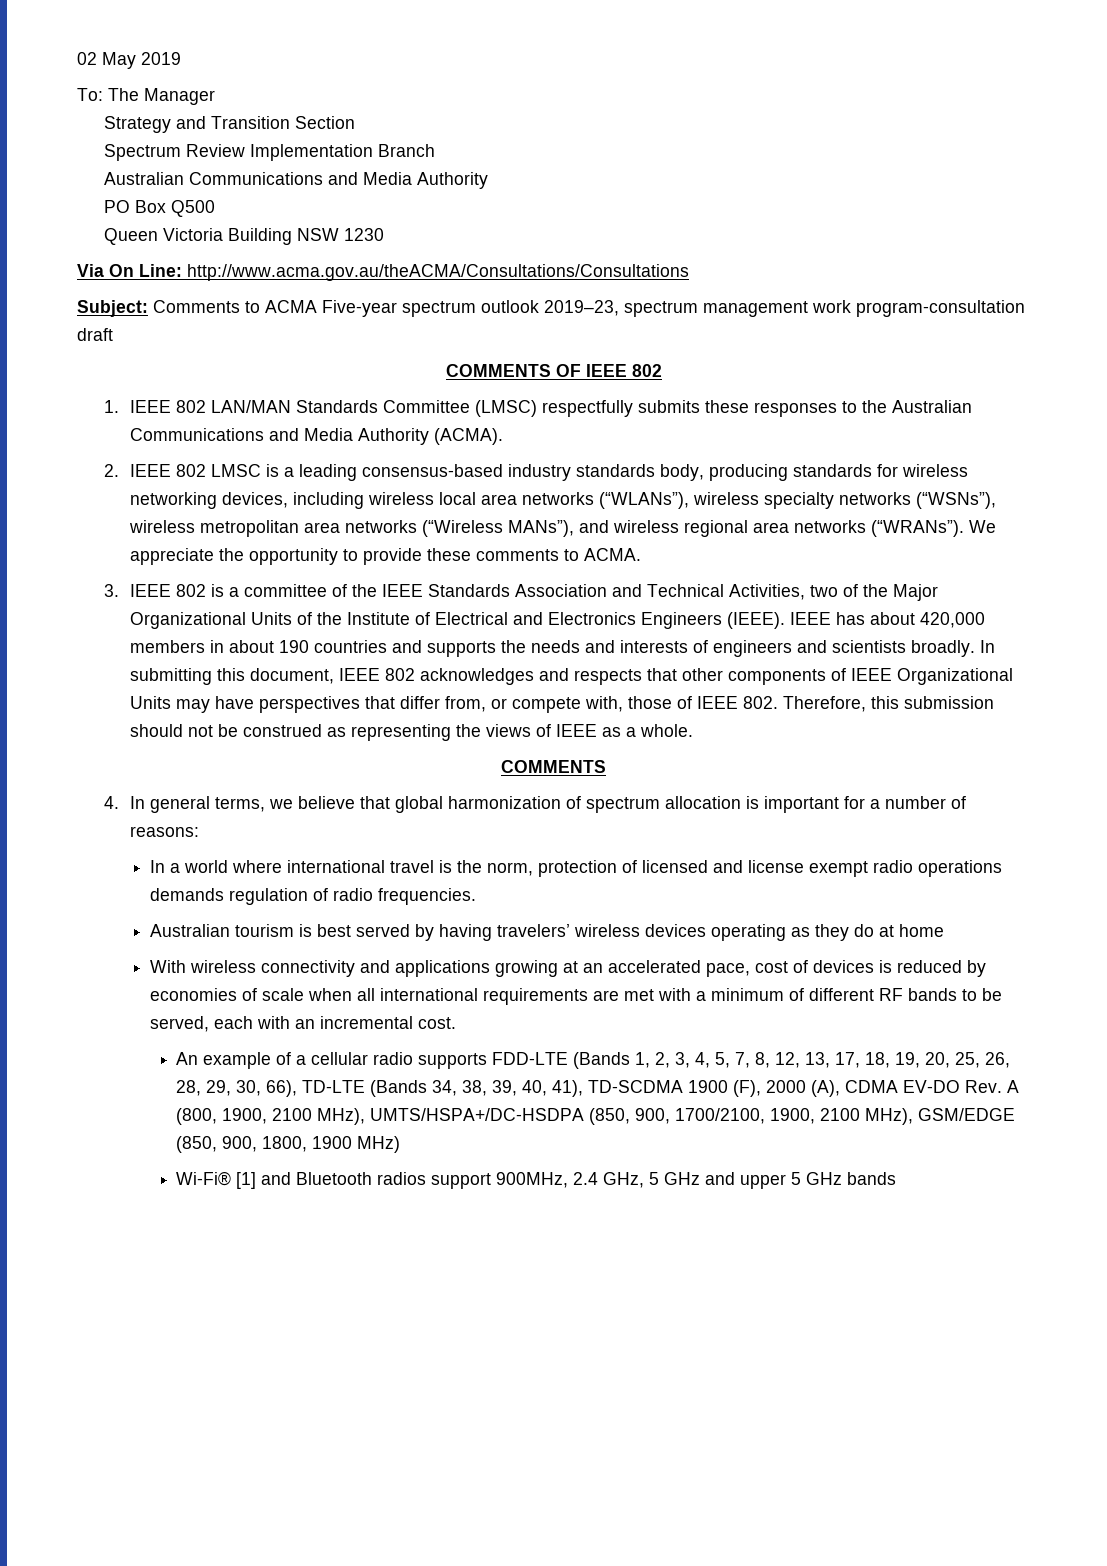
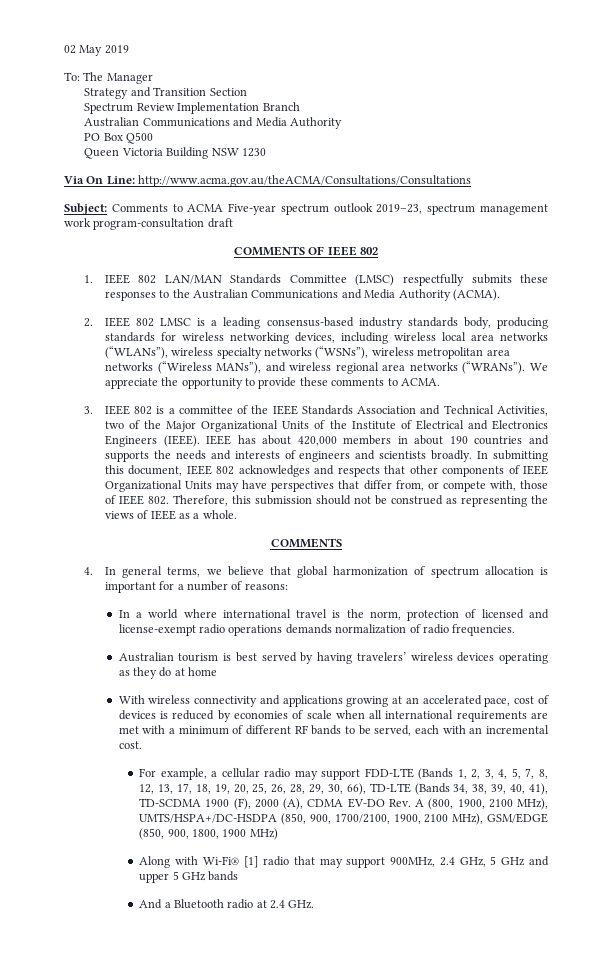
- In a world where international travel is the norm, protection of licensed and license exempt radio operations demands regulation of radio frequencies.
+ In a world where international travel is the norm, protection of licensed and license-exempt radio operations demands normalization of radio frequencies.
- An example of a cellular radio supports FDD-LTE (Bands 1, 2, 3, 4, 5, 7, 8, 12, 13, 17, 18, 19, 20, 25, 26, 28, 29, 30, 66), TD-LTE (Bands 34, 38, 39, 40, 41), TD-SCDMA 1900 (F), 2000 (A), CDMA EV-DO Rev. A (800, 1900, 2100 MHz), UMTS/HSPA+/DC-HSDPA (850, 900, 1700/2100, 1900, 2100 MHz), GSM/EDGE (850, 900, 1800, 1900 MHz)
+ For example, a cellular radio may support FDD-LTE (Bands 1, 2, 3, 4, 5, 7, 8, 12, 13, 17, 18, 19, 20, 25, 26, 28, 29, 30, 66), TD-LTE (Bands 34, 38, 39, 40, 41), TD-SCDMA 1900 (F), 2000 (A), CDMA EV-DO Rev. A (800, 1900, 2100 MHz), UMTS/HSPA+/DC-HSDPA (850, 900, 1700/2100, 1900, 2100 MHz), GSM/EDGE (850, 900, 1800, 1900 MHz)
- Wi-Fi® [1] and Bluetooth radios support 900MHz, 2.4 GHz, 5 GHz and upper 5 GHz bands
+ Along with Wi-Fi® [1] radio that may support 900MHz, 2.4 GHz, 5 GHz and upper 5 GHz bands
+ And a Bluetooth radio at 2.4 GHz.

